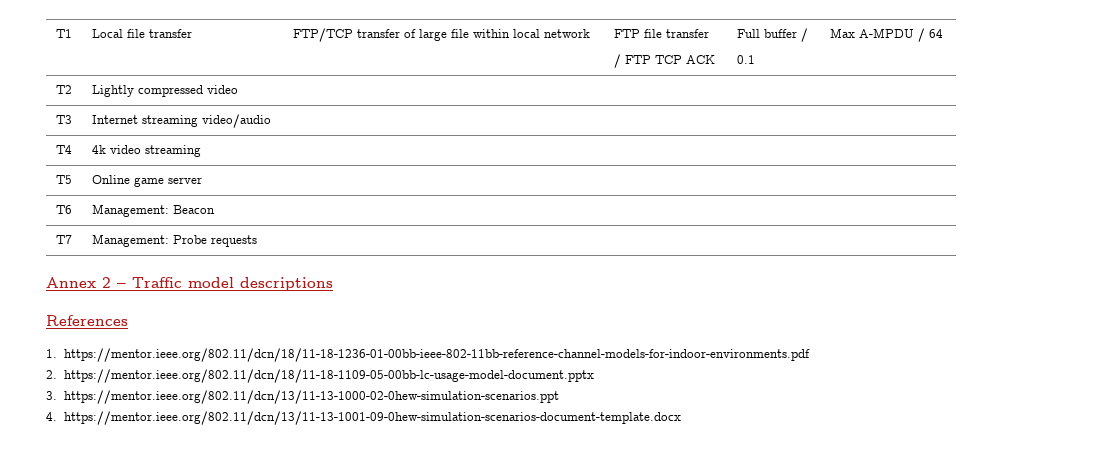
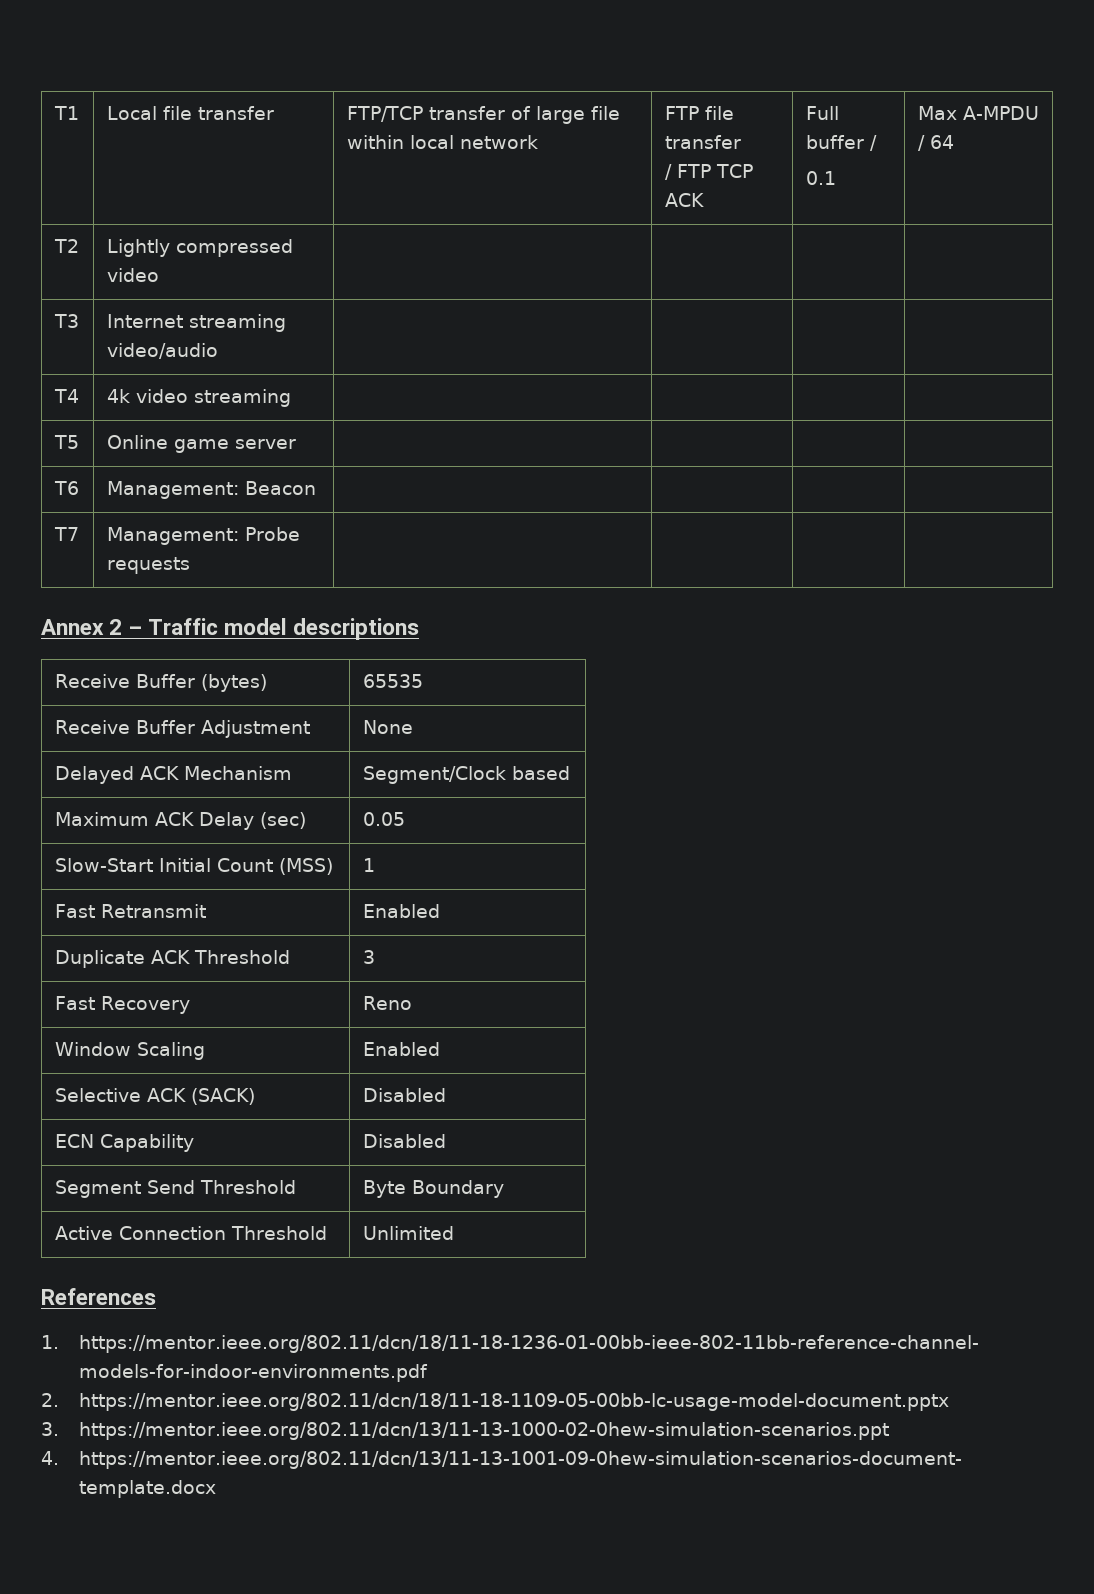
+ Receive Buffer (bytes) | 65535
+ Receive Buffer Adjustment | None
+ Delayed ACK Mechanism | Segment/Clock based
+ Maximum ACK Delay (sec) | 0.05
+ Slow-Start Initial Count (MSS) | 1
+ Fast Retransmit | Enabled
+ Duplicate ACK Threshold | 3
+ Fast Recovery | Reno
+ Window Scaling | Enabled
+ Selective ACK (SACK) | Disabled
+ ECN Capability | Disabled
+ Segment Send Threshold | Byte Boundary
+ Active Connection Threshold | Unlimited

